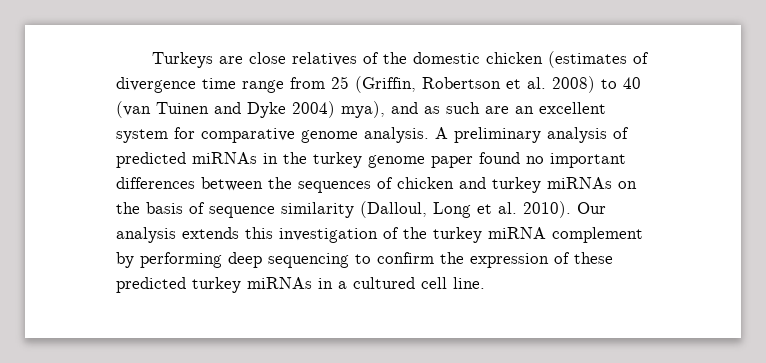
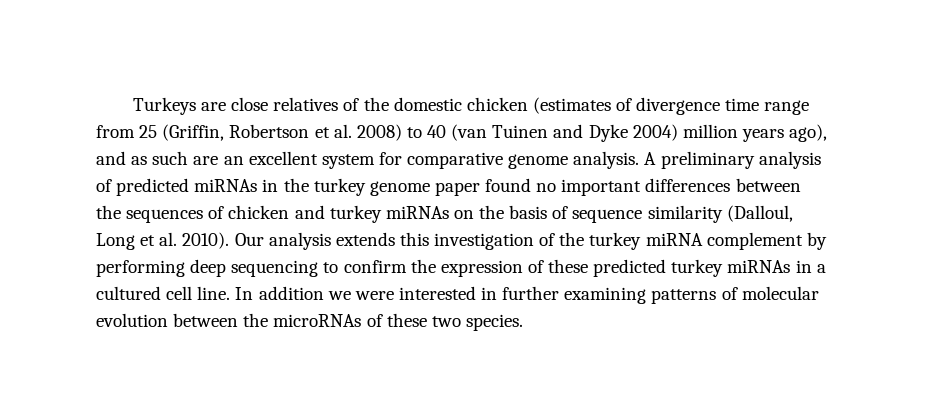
- Turkeys are close relatives of the domestic chicken (estimates of divergence time range from 25 (Griffin, Robertson et al. 2008) to 40 (van Tuinen and Dyke 2004) mya), and as such are an excellent system for comparative genome analysis.
+ Turkeys are close relatives of the domestic chicken (estimates of divergence time range from 25 (Griffin, Robertson et al. 2008) to 40 (van Tuinen and Dyke 2004) million years ago), and as such are an excellent system for comparative genome analysis.
+ In addition we were interested in further examining patterns of molecular evolution between the microRNAs of these two species.

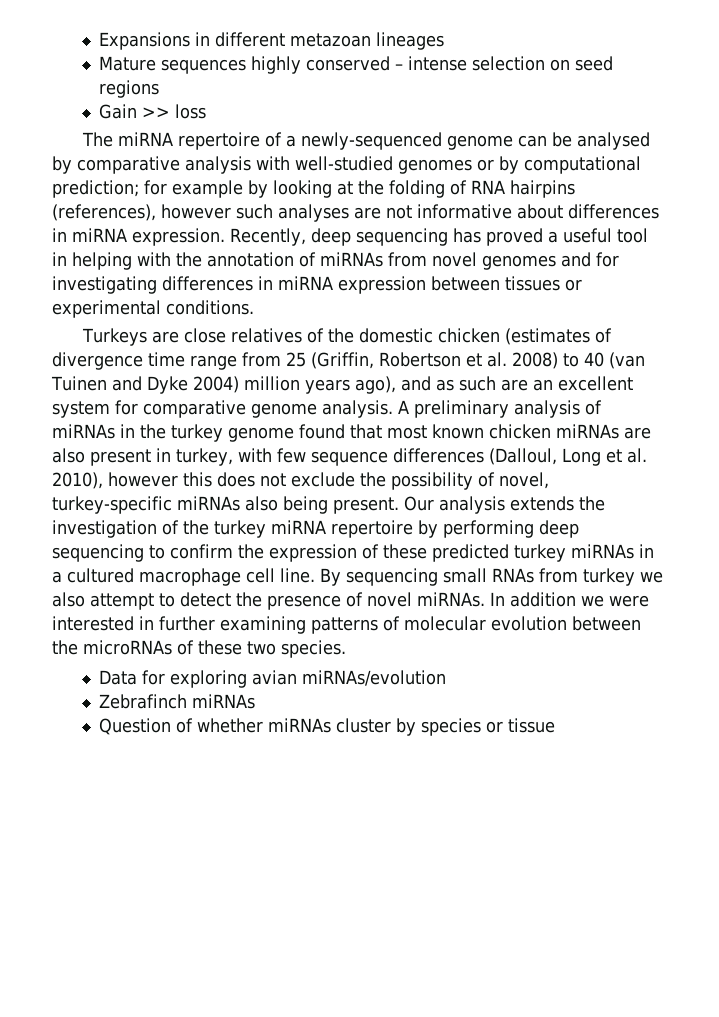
+ Expansions in different metazoan lineages
+ Mature sequences highly conserved – intense selection on seed regions
+ Gain >> loss
+ The miRNA repertoire of a newly-sequenced genome can be analysed by comparative analysis with well-studied genomes or by computational prediction; for example by looking at the folding of RNA hairpins (references), however such analyses are not informative about differences in miRNA expression. Recently, deep sequencing has proved a useful tool in helping with the annotation of miRNAs from novel genomes and for investigating differences in miRNA expression between tissues or experimental conditions.
- A preliminary analysis of predicted miRNAs in the turkey genome paper found no important differences between the sequences of chicken and turkey miRNAs on the basis of sequence similarity (Dalloul, Long et al. 2010).
+ A preliminary analysis of miRNAs in the turkey genome found that most known chicken miRNAs are also present in turkey, with few sequence differences (Dalloul, Long et al. 2010), however this does not exclude the possibility of novel, turkey-specific miRNAs also being present.
- Our analysis extends this investigation of the turkey miRNA complement by performing deep sequencing to confirm the expression of these predicted turkey miRNAs in a cultured cell line.
+ Our analysis extends the investigation of the turkey miRNA repertoire by performing deep sequencing to confirm the expression of these predicted turkey miRNAs in a cultured macrophage cell line.
+ By sequencing small RNAs from turkey we also attempt to detect the presence of novel miRNAs.
+ Data for exploring avian miRNAs/evolution
+ Zebrafinch miRNAs
+ Question of whether miRNAs cluster by species or tissue

